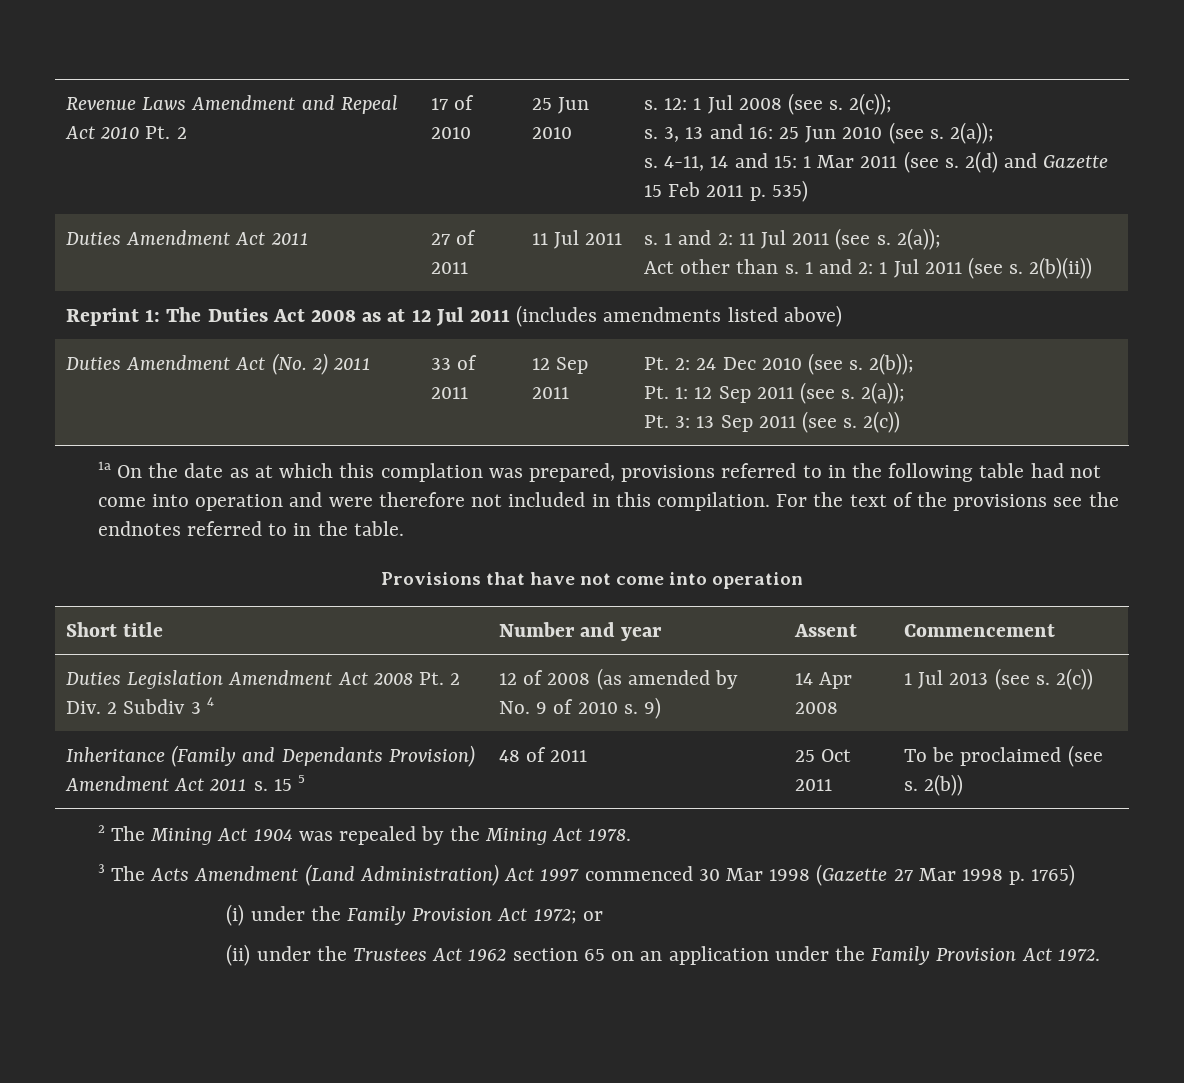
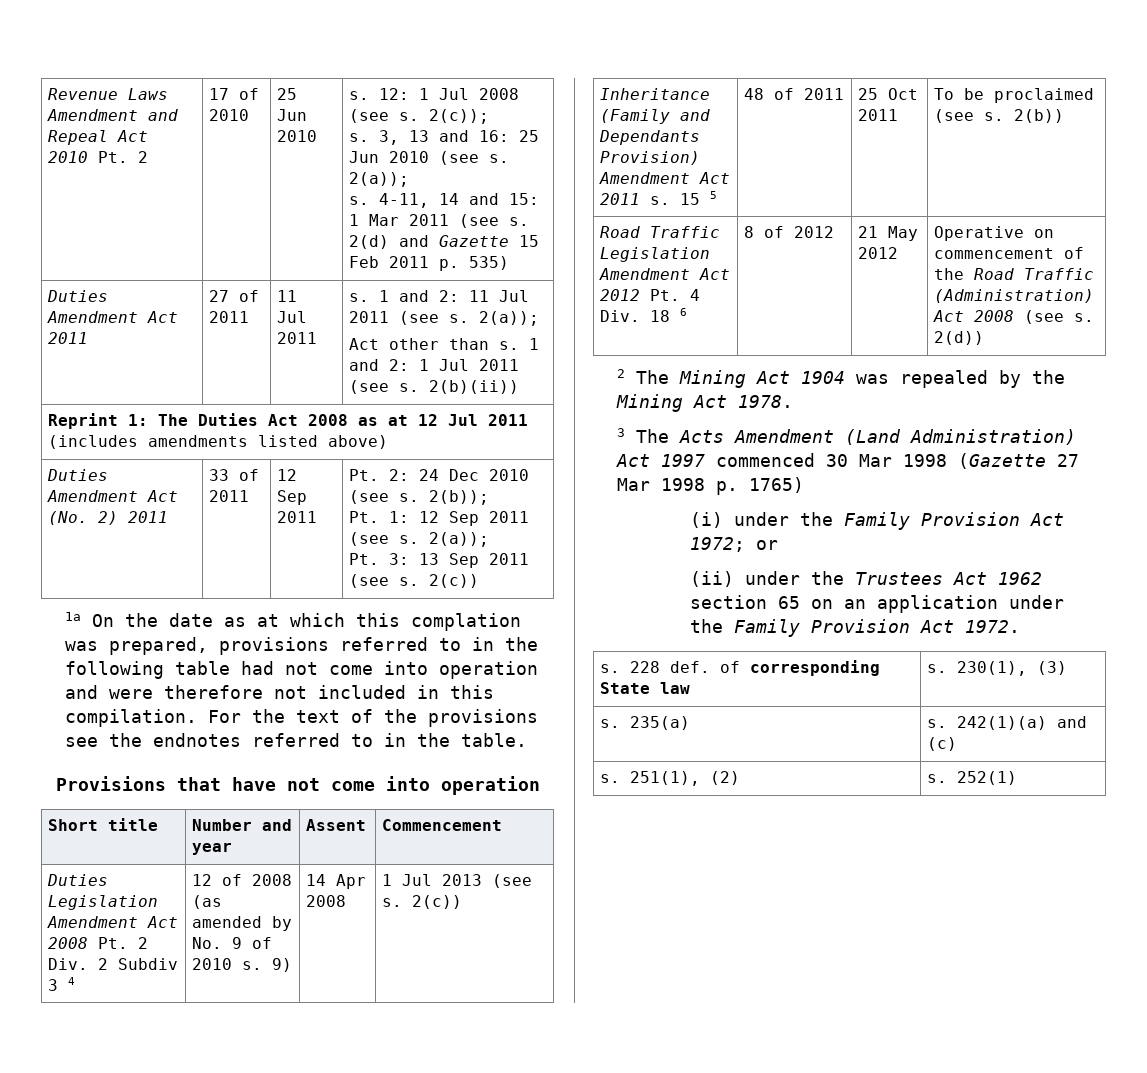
+ Road Traffic Legislation Amendment Act 2012 Pt. 4 Div. 18 6 | 8 of 2012 | 21 May 2012 | Operative on commencement of the Road Traffic (Administration) Act 2008 (see s. 2(d))
+ s. 228 def. of corresponding State law | s. 230(1), (3)
+ s. 235(a) | s. 242(1)(a) and (c)
+ s. 251(1), (2) | s. 252(1)

